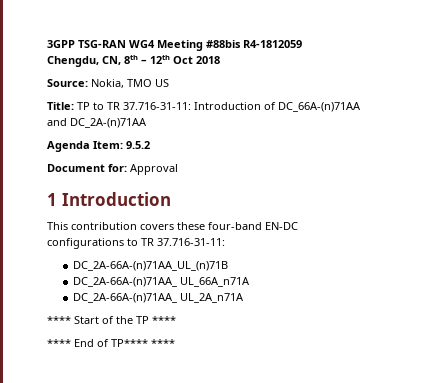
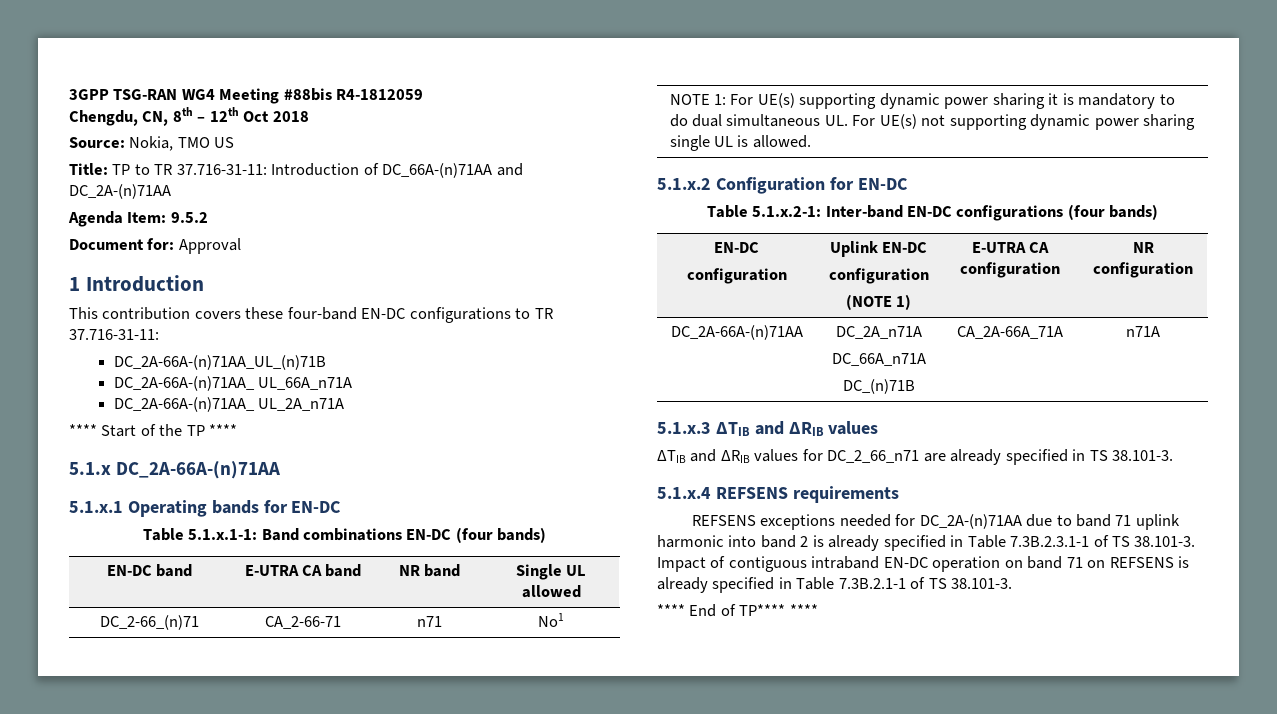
+ 5.1.x DC_2A-66A-(n)71AA
+ 5.1.x.1 Operating bands for EN-DC
+ Table 5.1.x.1-1: Band combinations EN-DC (four bands)
+ EN-DC band | E-UTRA CA band | NR band | Single UL allowed
+ DC_2-66_(n)71 | CA_2-66-71 | n71 | No1
+ NOTE 1: For UE(s) supporting dynamic power sharing it is mandatory to do dual simultaneous UL. For UE(s) not supporting dynamic power sharing single UL is allowed.
+ 5.1.x.2 Configuration for EN-DC
+ Table 5.1.x.2-1: Inter-band EN-DC configurations (four bands)
+ EN-DC
+ configuration | Uplink EN-DC
+ configuration
+ (NOTE 1) | E-UTRA CA configuration | NR configuration
+ DC_2A-66A-(n)71AA | DC_2A_n71A
+ DC_66A_n71A
+ DC_(n)71B | CA_2A-66A_71A | n71A
+ 5.1.x.3 ∆TIB and ∆RIB values
+ ∆TIB and ∆RIB values for DC_2_66_n71 are already specified in TS 38.101-3.
+ 5.1.x.4 REFSENS requirements
+ REFSENS exceptions needed for DC_2A-(n)71AA due to band 71 uplink harmonic into band 2 is already specified in Table 7.3B.2.3.1-1 of TS 38.101-3. Impact of contiguous intraband EN-DC operation on band 71 on REFSENS is already specified in Table 7.3B.2.1-1 of TS 38.101-3.

